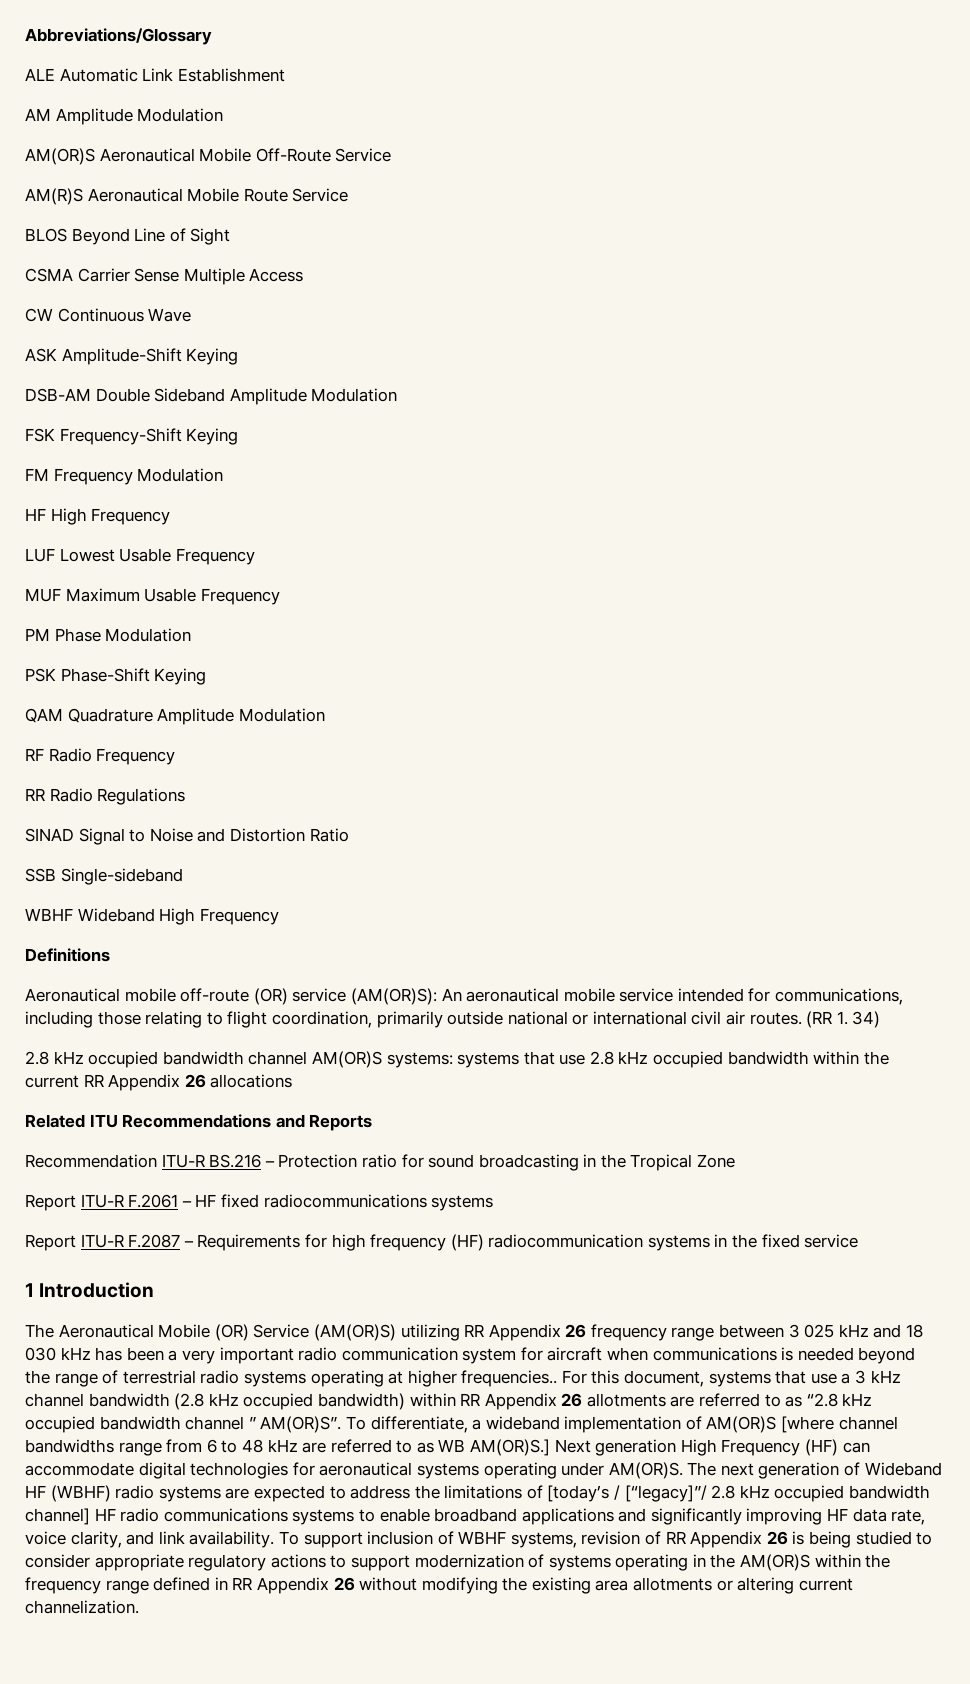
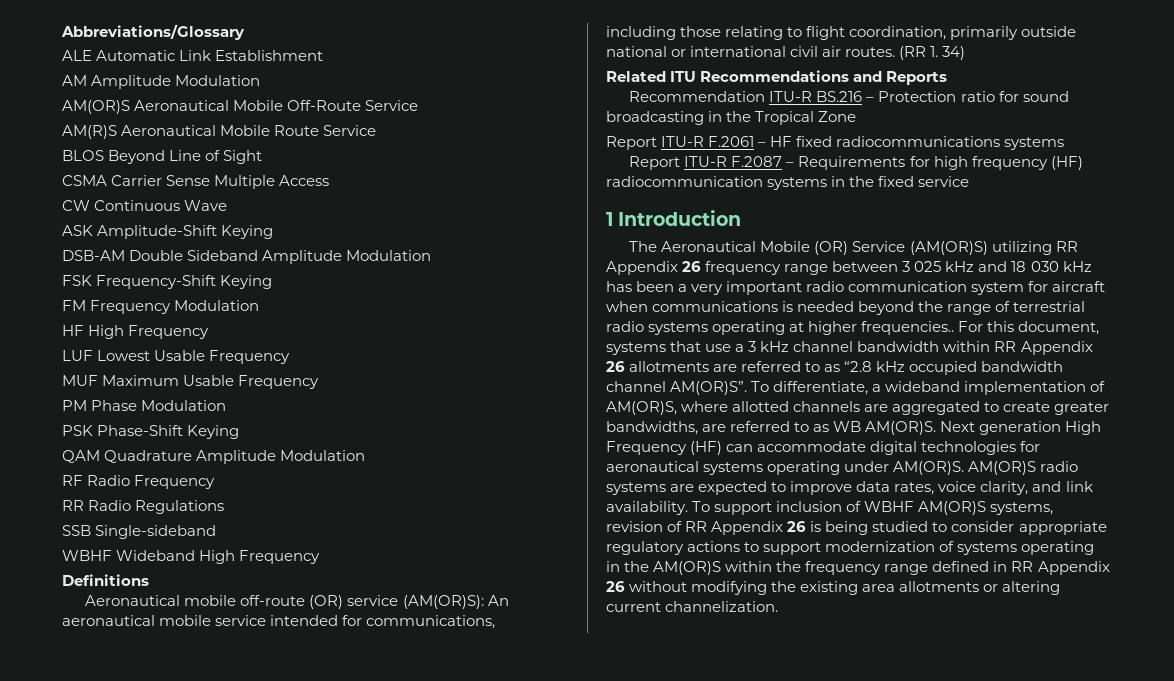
- SINAD Signal to Noise and Distortion Ratio
- 2.8 kHz occupied bandwidth channel AM(OR)S systems: systems that use 2.8 kHz occupied bandwidth within the current RR Appendix 26 allocations
- For this document, systems that use a 3 kHz channel bandwidth (2.8 kHz occupied bandwidth) within RR Appendix 26 allotments are referred to as “2.8 kHz occupied bandwidth channel ” AM(OR)S”.
+ For this document, systems that use a 3 kHz channel bandwidth within RR Appendix 26 allotments are referred to as “2.8 kHz occupied bandwidth channel AM(OR)S”.
- To differentiate, a wideband implementation of AM(OR)S [where channel bandwidths range from 6 to 48 kHz are referred to as WB AM(OR)S.]
+ To differentiate, a wideband implementation of AM(OR)S, where allotted channels are aggregated to create greater bandwidths, are referred to as WB AM(OR)S.
- The next generation of Wideband HF (WBHF) radio systems are expected to address the limitations of [today’s / [“legacy]”/ 2.8 kHz occupied bandwidth channel] HF radio communications systems to enable broadband applications and significantly improving HF data rate, voice clarity, and link availability.
+ AM(OR)S radio systems are expected to improve data rates, voice clarity, and link availability.
- To support inclusion of WBHF systems, revision of RR Appendix 26 is being studied to consider appropriate regulatory actions to support modernization of systems operating in the AM(OR)S within the frequency range defined in RR Appendix 26 without modifying the existing area allotments or altering current channelization.
+ To support inclusion of WBHF AM(OR)S systems, revision of RR Appendix 26 is being studied to consider appropriate regulatory actions to support modernization of systems operating in the AM(OR)S within the frequency range defined in RR Appendix 26 without modifying the existing area allotments or altering current channelization.

